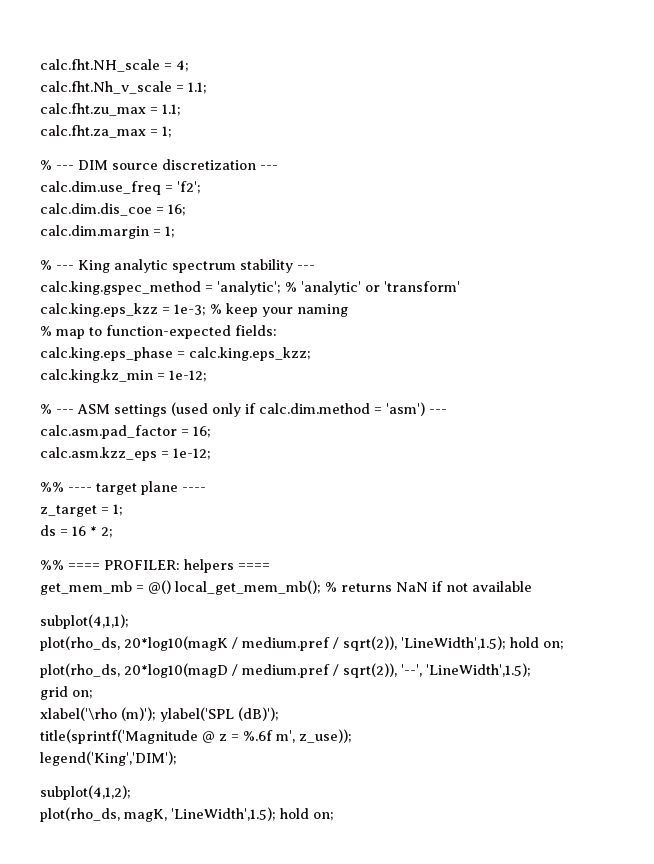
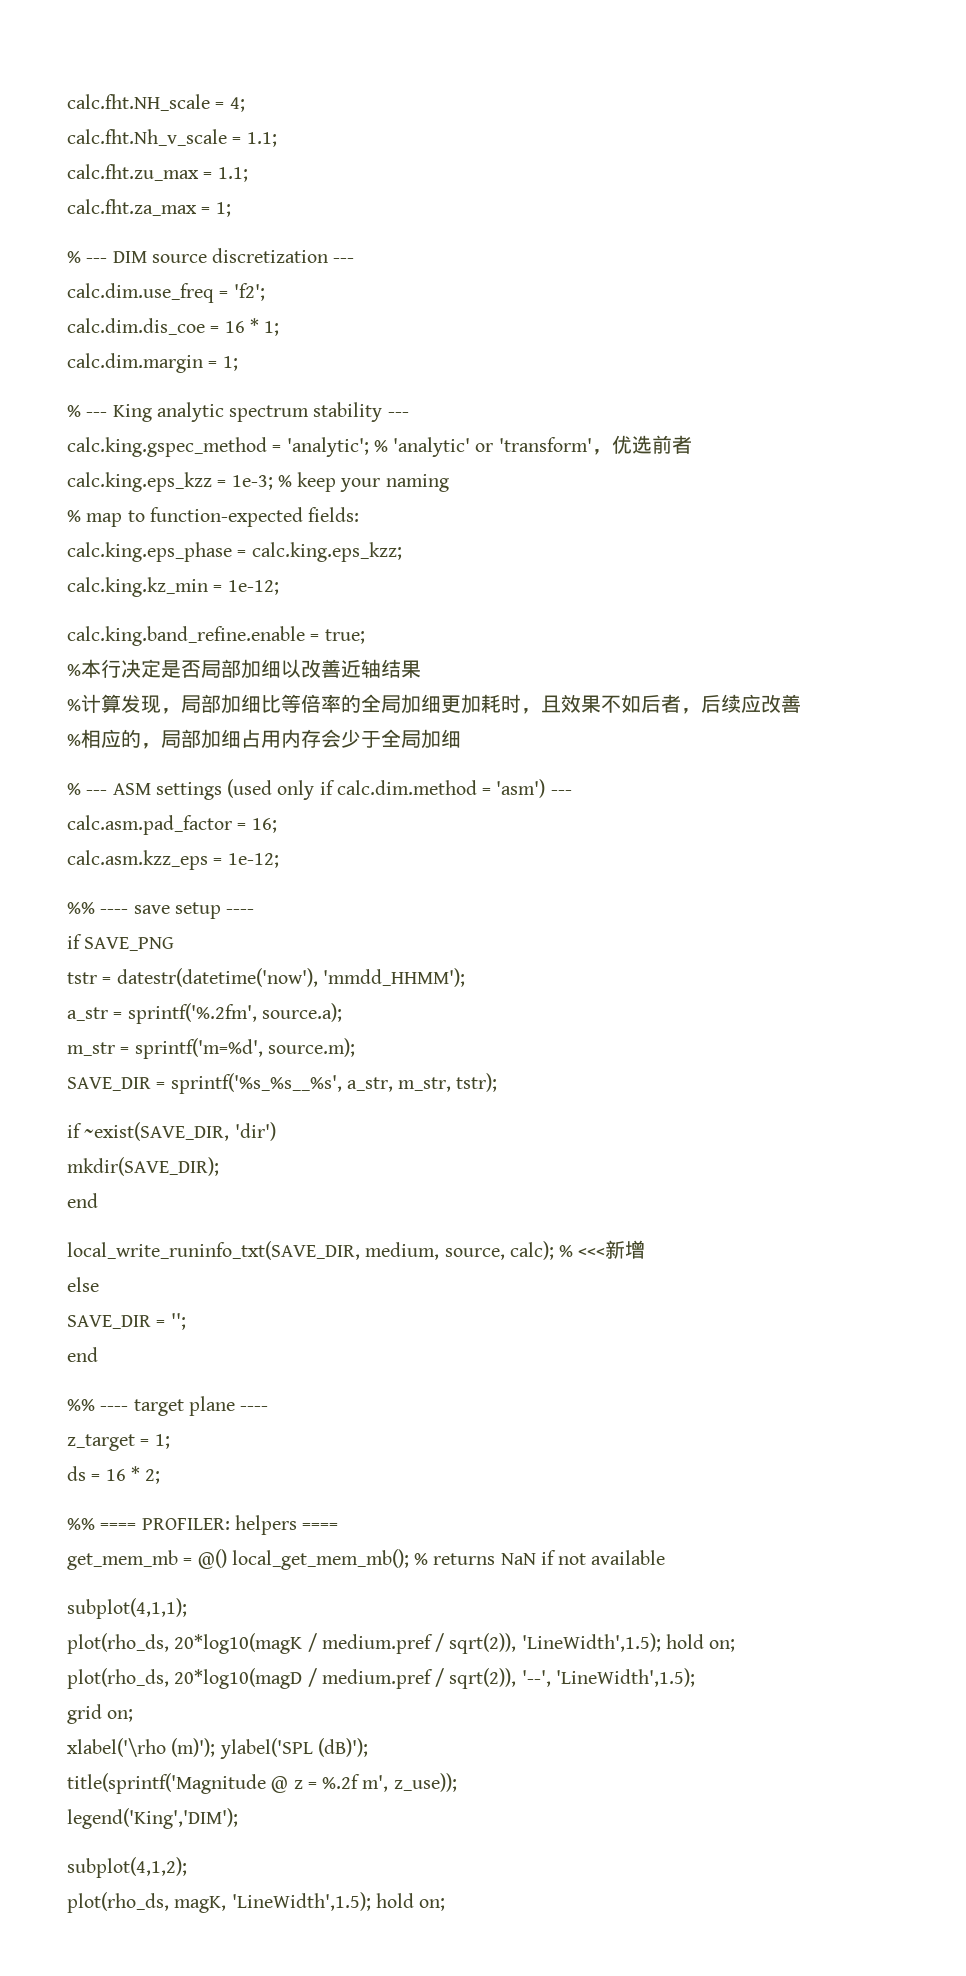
- calc.dim.dis_coe = 16;
+ calc.dim.dis_coe = 16 * 1;
- calc.king.gspec_method = 'analytic'; % 'analytic' or 'transform'
+ calc.king.gspec_method = 'analytic'; % 'analytic' or 'transform'，优选前者
+ calc.king.band_refine.enable = true;
+ %本行决定是否局部加细以改善近轴结果
+ %计算发现，局部加细比等倍率的全局加细更加耗时，且效果不如后者，后续应改善
+ %相应的，局部加细占用内存会少于全局加细
+ %% ---- save setup ----
+ if SAVE_PNG
+ tstr = datestr(datetime('now'), 'mmdd_HHMM');
+ a_str = sprintf('%.2fm', source.a);
+ m_str = sprintf('m=%d', source.m);
+ SAVE_DIR = sprintf('%s_%s__%s', a_str, m_str, tstr);
+ if ~exist(SAVE_DIR, 'dir')
+ mkdir(SAVE_DIR);
+ end
+ local_write_runinfo_txt(SAVE_DIR, medium, source, calc); % <<<新增
+ else
+ SAVE_DIR = '';
+ end
- title(sprintf('Magnitude @ z = %.6f m', z_use));
+ title(sprintf('Magnitude @ z = %.2f m', z_use));

